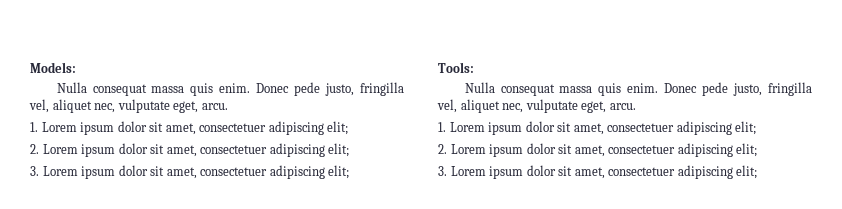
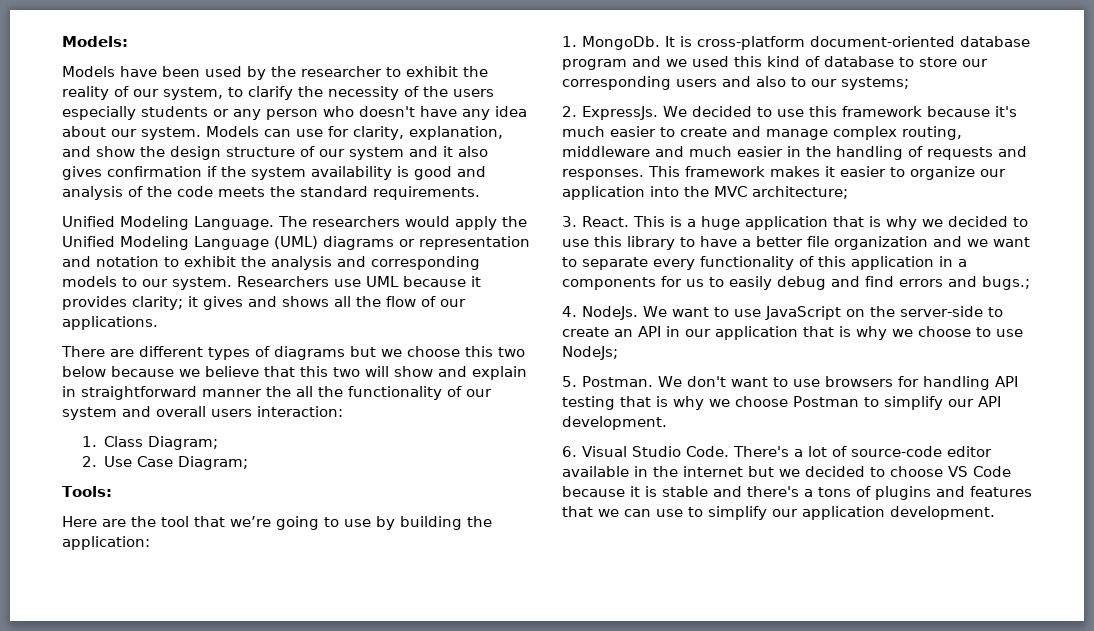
  Models:
- Nulla consequat massa quis enim. Donec pede justo, fringilla vel, aliquet nec, vulputate eget, arcu.
- 1. Lorem ipsum dolor sit amet, consectetuer adipiscing elit;
- 2. Lorem ipsum dolor sit amet, consectetuer adipiscing elit;
- 3. Lorem ipsum dolor sit amet, consectetuer adipiscing elit;
+ Models have been used by the researcher to exhibit the reality of our system, to clarify the necessity of the users especially students or any person who doesn't have any idea about our system. Models can use for clarity, explanation, and show the design structure of our system and it also gives confirmation if the system availability is good and analysis of the code meets the standard requirements.
+ Unified Modeling Language. The researchers would apply the Unified Modeling Language (UML) diagrams or representation and notation to exhibit the analysis and corresponding models to our system. Researchers use UML because it provides clarity; it gives and shows all the flow of our applications.
+ There are different types of diagrams but we choose this two below because we believe that this two will show and explain in straightforward manner the all the functionality of our system and overall users interaction:
+ 1. Class Diagram;
+ 2. Use Case Diagram;
  Tools:
- Nulla consequat massa quis enim. Donec pede justo, fringilla vel, aliquet nec, vulputate eget, arcu.
- 1. Lorem ipsum dolor sit amet, consectetuer adipiscing elit;
- 2. Lorem ipsum dolor sit amet, consectetuer adipiscing elit;
- 3. Lorem ipsum dolor sit amet, consectetuer adipiscing elit;
+ Here are the tool that we’re going to use by building the application:
+ 1. MongoDb. It is cross-platform document-oriented database program and we used this kind of database to store our corresponding users and also to our systems;
+ 2. ExpressJs. We decided to use this framework because it's much easier to create and manage complex routing, middleware and much easier in the handling of requests and responses. This framework makes it easier to organize our application into the MVC architecture;
+ 3. React. This is a huge application that is why we decided to use this library to have a better file organization and we want to separate every functionality of this application in a components for us to easily debug and find errors and bugs.;
+ 4. NodeJs. We want to use JavaScript on the server-side to create an API in our application that is why we choose to use NodeJs;
+ 5. Postman. We don't want to use browsers for handling API testing that is why we choose Postman to simplify our API development.
+ 6. Visual Studio Code. There's a lot of source-code editor available in the internet but we decided to choose VS Code because it is stable and there's a tons of plugins and features that we can use to simplify our application development.

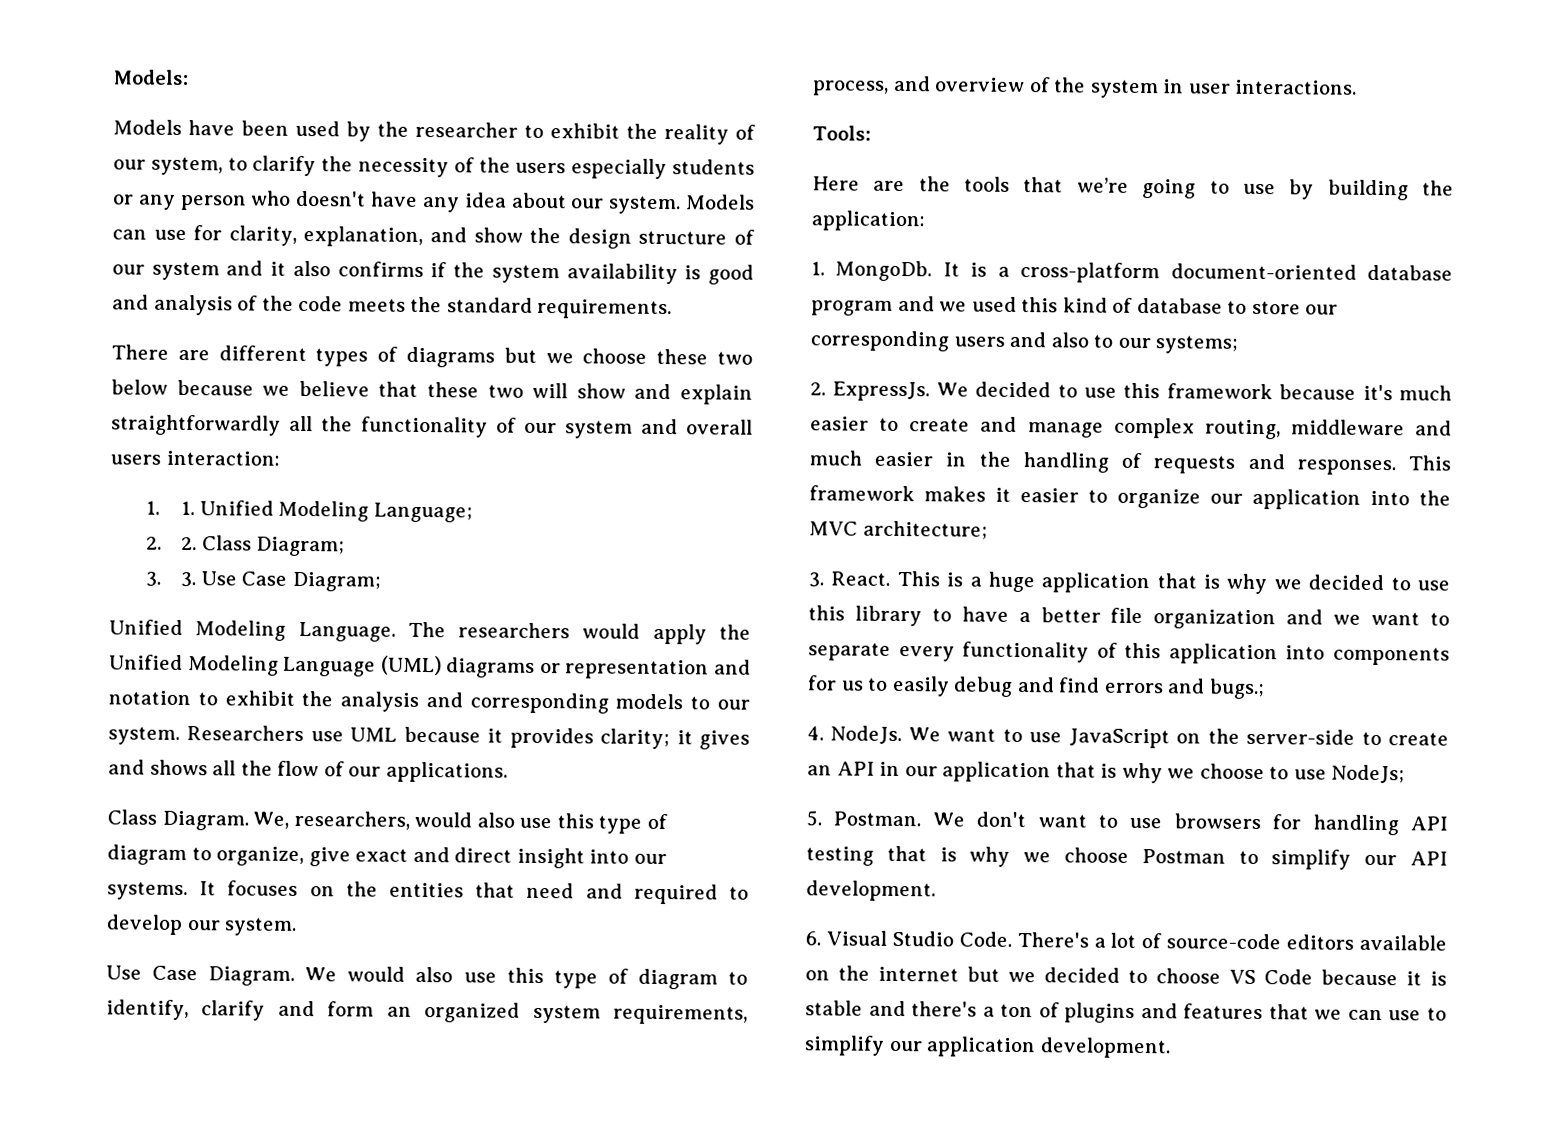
- Models can use for clarity, explanation, and show the design structure of our system and it also gives confirmation if the system availability is good and analysis of the code meets the standard requirements.
+ Models can use for clarity, explanation, and show the design structure of our system and it also confirms if the system availability is good and analysis of the code meets the standard requirements.
+ There are different types of diagrams but we choose these two below because we believe that these two will show and explain straightforwardly all the functionality of our system and overall users interaction:
+ 1. 1. Unified Modeling Language;
+ 2. 2. Class Diagram;
+ 3. 3. Use Case Diagram;
- There are different types of diagrams but we choose this two below because we believe that this two will show and explain in straightforward manner the all the functionality of our system and overall users interaction:
- 1. Class Diagram;
- 2. Use Case Diagram;
+ Class Diagram. We, researchers, would also use this type of diagram to organize, give exact and direct insight into our systems. It focuses on the entities that need and required to develop our system.
+ Use Case Diagram. We would also use this type of diagram to identify, clarify and form an organized system requirements, process, and overview of the system in user interactions.
- Here are the tool that we’re going to use by building the application:
+ Here are the tools that we’re going to use by building the application:
- It is cross-platform document-oriented database program and we used this kind of database to store our corresponding users and also to our systems;
+ It is a cross-platform document-oriented database program and we used this kind of database to store our corresponding users and also to our systems;
- This is a huge application that is why we decided to use this library to have a better file organization and we want to separate every functionality of this application in a components for us to easily debug and find errors and bugs.;
+ This is a huge application that is why we decided to use this library to have a better file organization and we want to separate every functionality of this application into components for us to easily debug and find errors and bugs.;
- There's a lot of source-code editor available in the internet but we decided to choose VS Code because it is stable and there's a tons of plugins and features that we can use to simplify our application development.
+ There's a lot of source-code editors available on the internet but we decided to choose VS Code because it is stable and there's a ton of plugins and features that we can use to simplify our application development.

